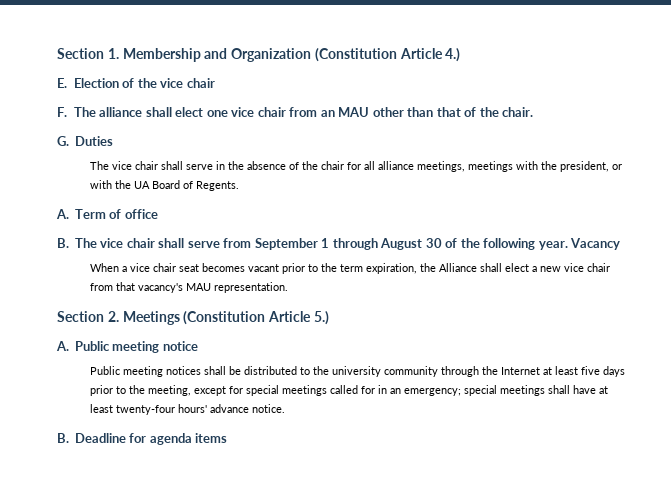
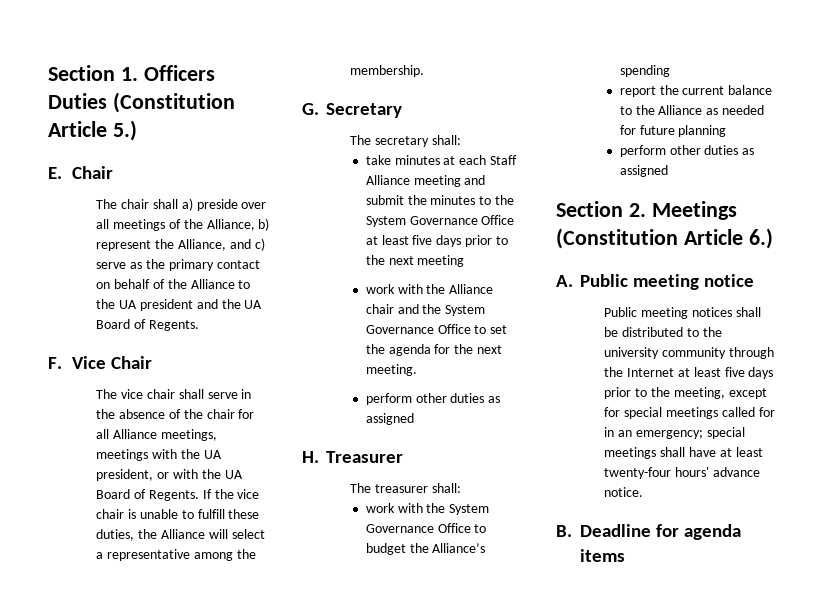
- Section 1. Membership and Organization (Constitution Article 4.)
+ Section 1. Officers Duties (Constitution Article 5.)
- E. Election of the vice chair
- F. The alliance shall elect one vice chair from an MAU other than that of the chair.
- G. Duties
+ E. Chair
+ The chair shall a) preside over all meetings of the Alliance, b) represent the Alliance, and c) serve as the primary contact on behalf of the Alliance to the UA president and the UA Board of Regents.
+ F. Vice Chair
- The vice chair shall serve in the absence of the chair for all alliance meetings, meetings with the president, or with the UA Board of Regents.
- A. Term of office
- B. The vice chair shall serve from September 1 through August 30 of the following year. Vacancy
- When a vice chair seat becomes vacant prior to the term expiration, the Alliance shall elect a new vice chair from that vacancy's MAU representation.
+ The vice chair shall serve in the absence of the chair for all Alliance meetings, meetings with the UA president, or with the UA Board of Regents. If the vice chair is unable to fulfill these duties, the Alliance will select a representative among the membership.
+ G. Secretary
+ The secretary shall:
+ take minutes at each Staff Alliance meeting and submit the minutes to the System Governance Office at least five days prior to the next meeting
+ work with the Alliance chair and the System Governance Office to set the agenda for the next meeting.
+ perform other duties as assigned
+ H. Treasurer
+ The treasurer shall:
+ work with the System Governance Office to budget the Alliance’s spending
+ report the current balance to the Alliance as needed for future planning
+ perform other duties as assigned
- Section 2. Meetings (Constitution Article 5.)
+ Section 2. Meetings (Constitution Article 6.)

